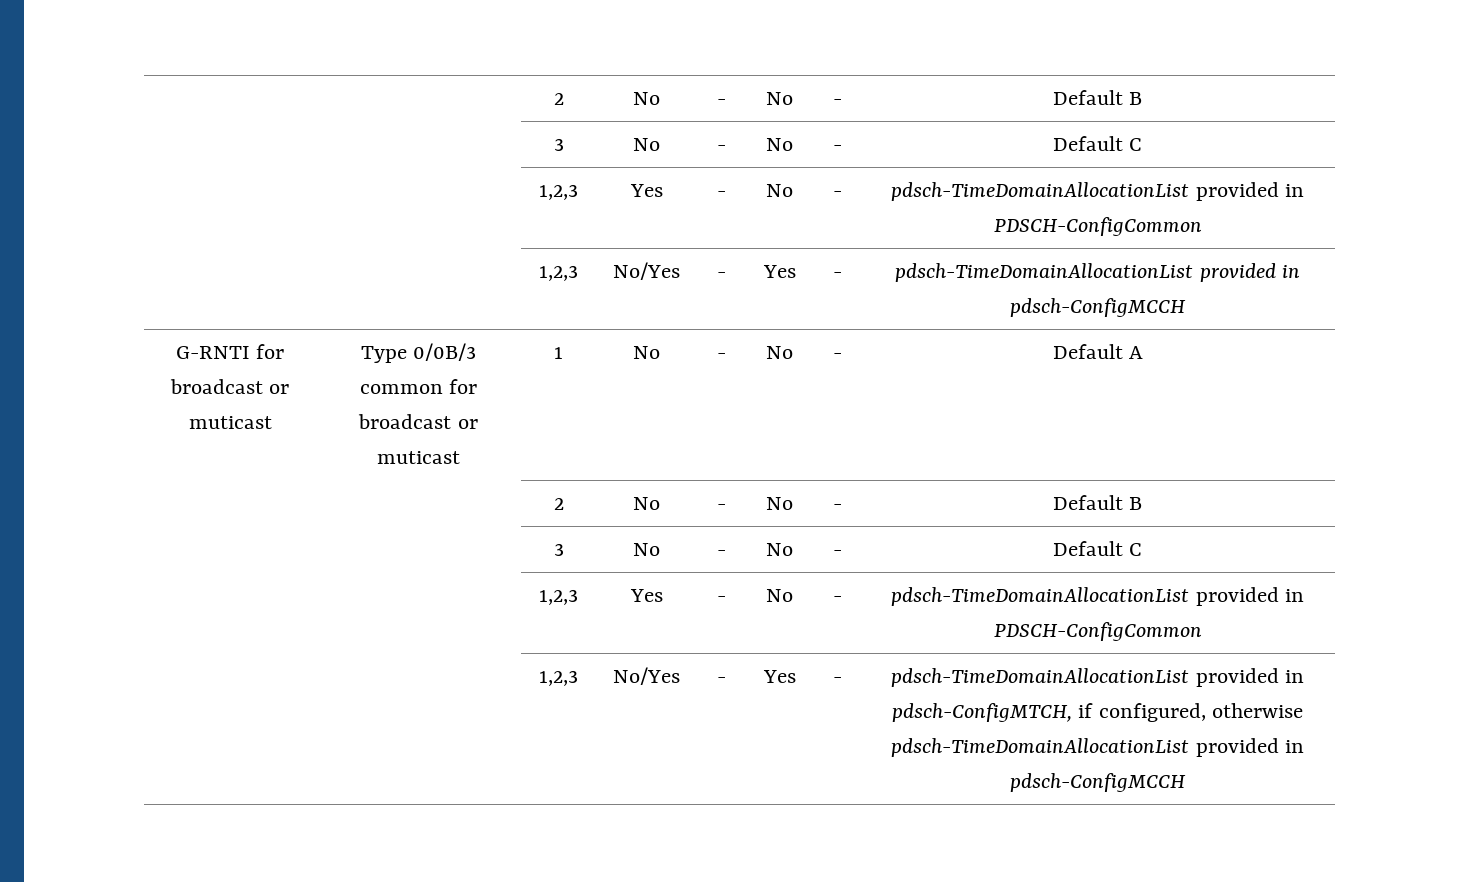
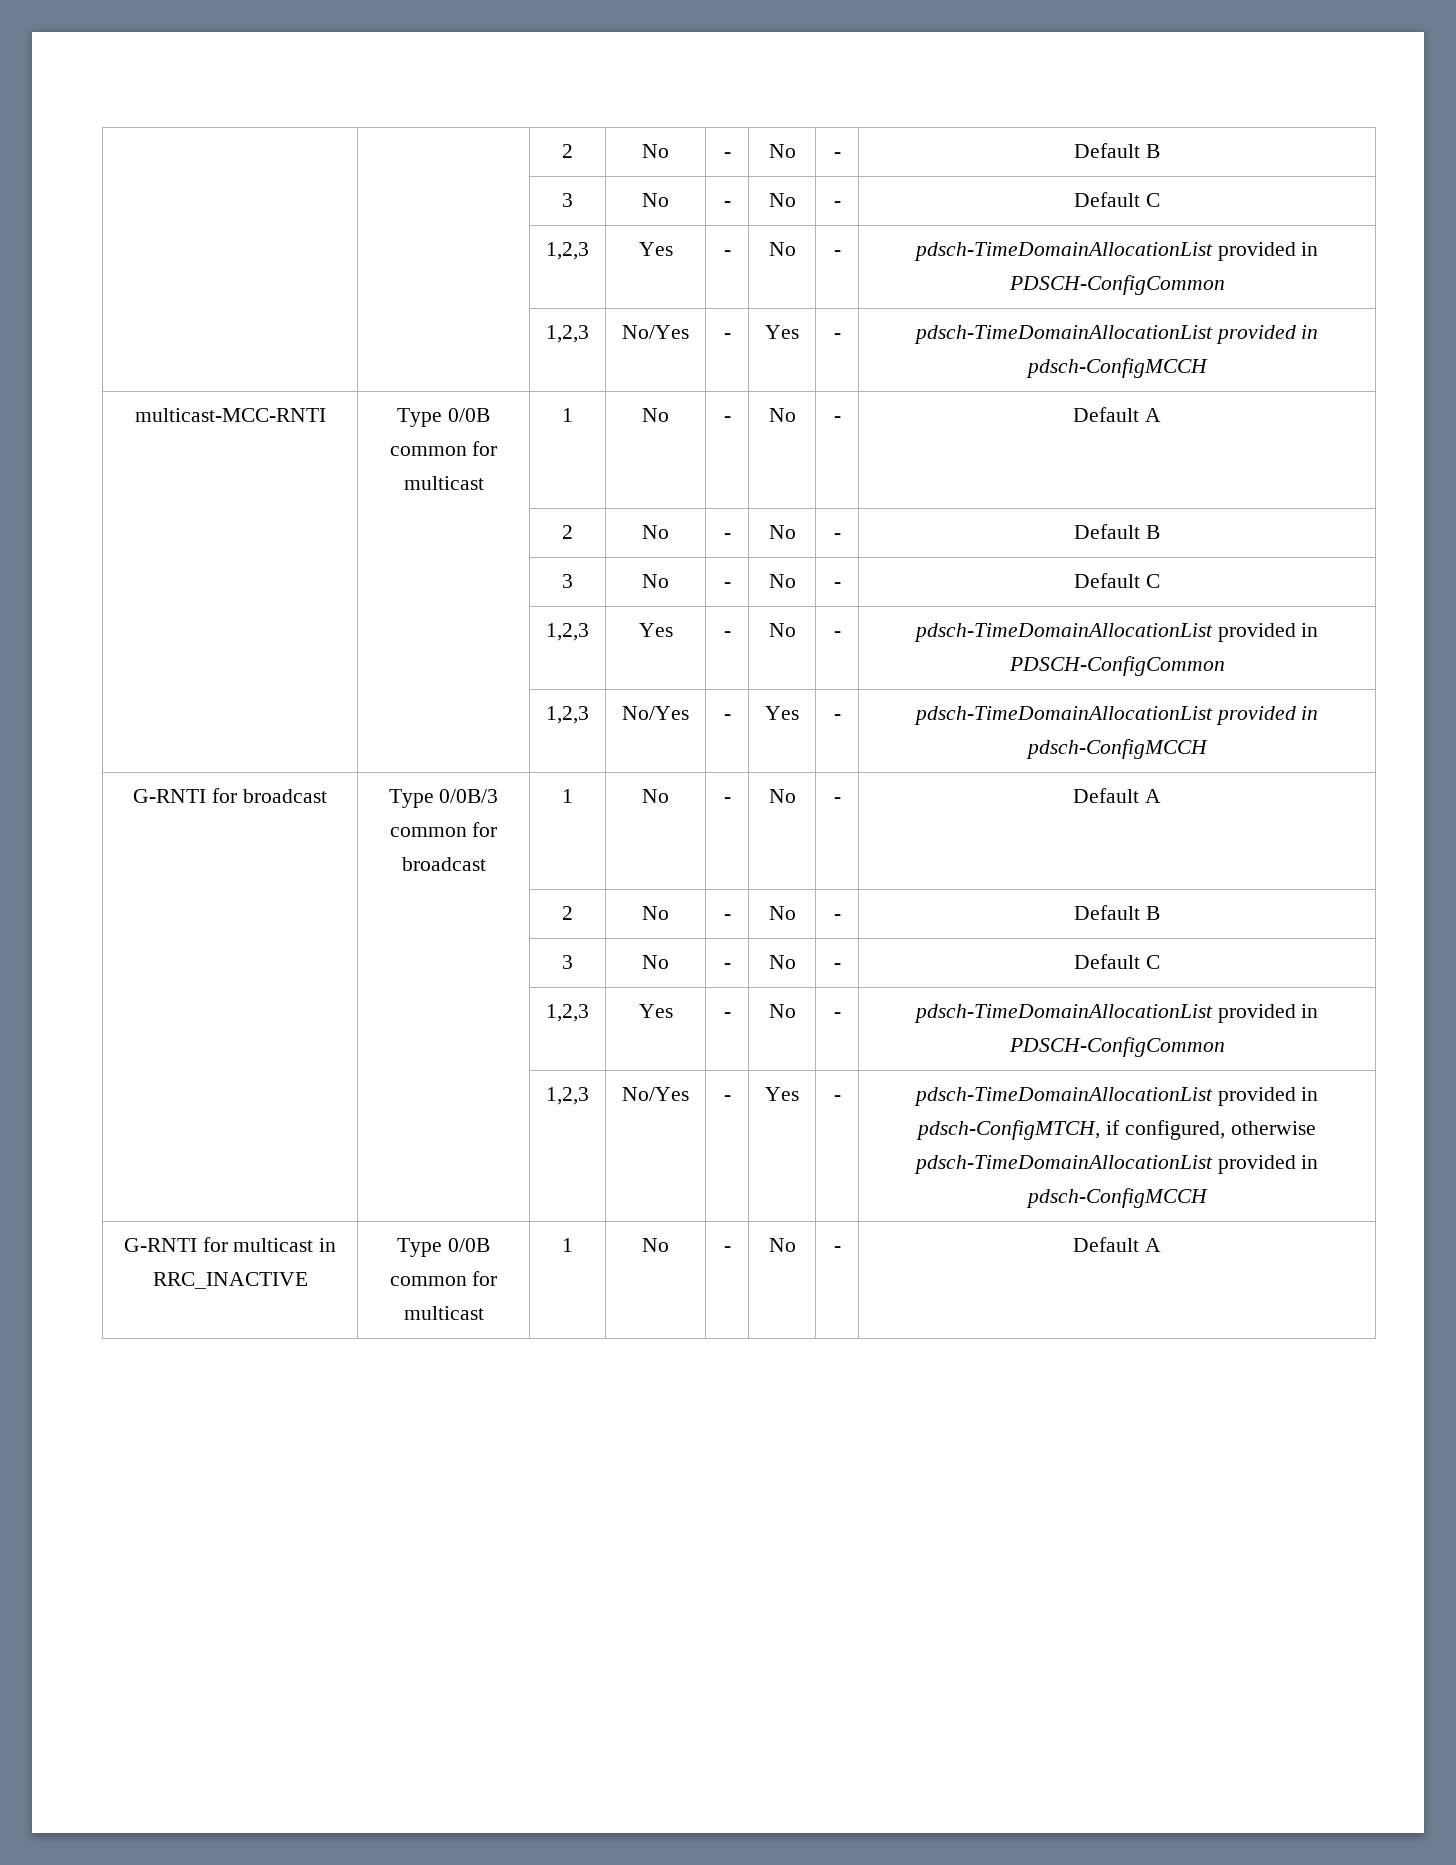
+ multicast-MCC-RNTI | Type 0/0B common for multicast | 1 | No | - | No | - | Default A
+ | | 2 | No | - | No | - | Default B
+ | | 3 | No | - | No | - | Default C
+ | | 1,2,3 | Yes | - | No | - | pdsch-TimeDomainAllocationList provided in PDSCH-ConfigCommon
+ | | 1,2,3 | No/Yes | - | Yes | - | pdsch-TimeDomainAllocationList provided in pdsch-ConfigMCCH
- G-RNTI for broadcast or muticast | Type 0/0B/3 common for broadcast or muticast | 1 | No | - | No | - | Default A
+ G-RNTI for broadcast | Type 0/0B/3 common for broadcast | 1 | No | - | No | - | Default A
+ G-RNTI for multicast in RRC_INACTIVE | Type 0/0B common for multicast | 1 | No | - | No | - | Default A

